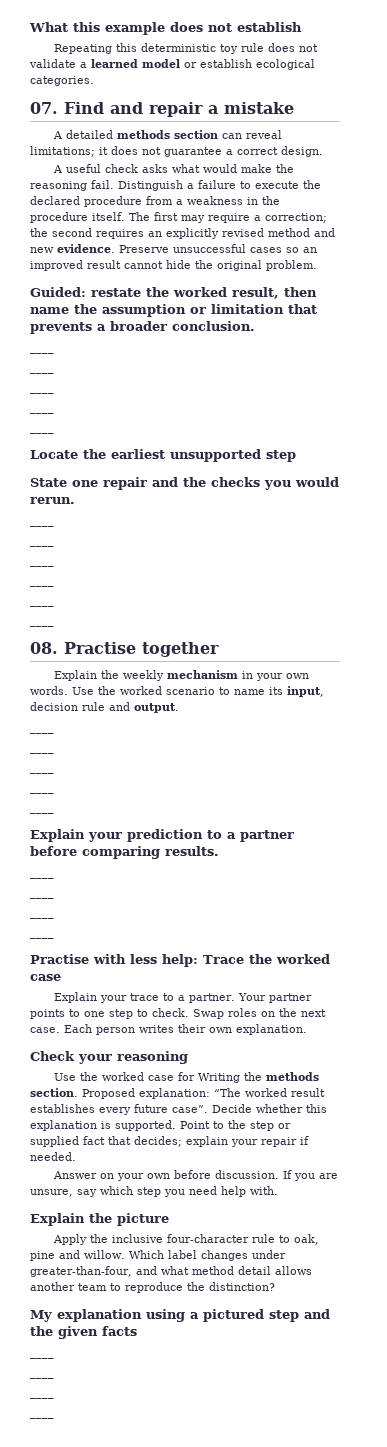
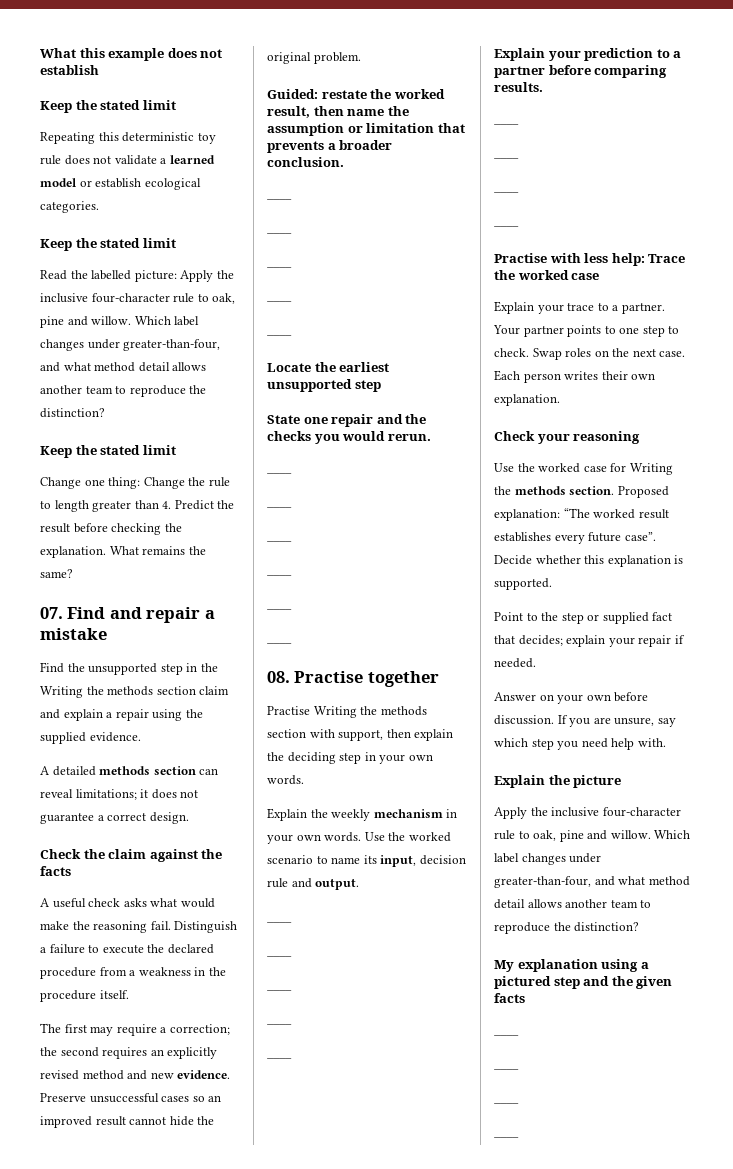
  What this example does not establish
+ Keep the stated limit
  Repeating this deterministic toy rule does not validate a learned model or establish ecological categories.
+ Keep the stated limit
+ Read the labelled picture: Apply the inclusive four-character rule to oak, pine and willow. Which label changes under greater-than-four, and what method detail allows another team to reproduce the distinction?
+ Keep the stated limit
+ Change one thing: Change the rule to length greater than 4. Predict the result before checking the explanation. What remains the same?
+ Find the unsupported step in the Writing the methods section claim and explain a repair using the supplied evidence.
+ Check the claim against the facts
- Distinguish a failure to execute the declared procedure from a weakness in the procedure itself. The first may require a correction; the second requires an explicitly revised method and new evidence.
+ Distinguish a failure to execute the declared procedure from a weakness in the procedure itself.
+ The first may require a correction; the second requires an explicitly revised method and new evidence.
+ Practise Writing the methods section with support, then explain the deciding step in your own words.
- Decide whether this explanation is supported. Point to the step or supplied fact that decides; explain your repair if needed.
+ Decide whether this explanation is supported.
+ Point to the step or supplied fact that decides; explain your repair if needed.

